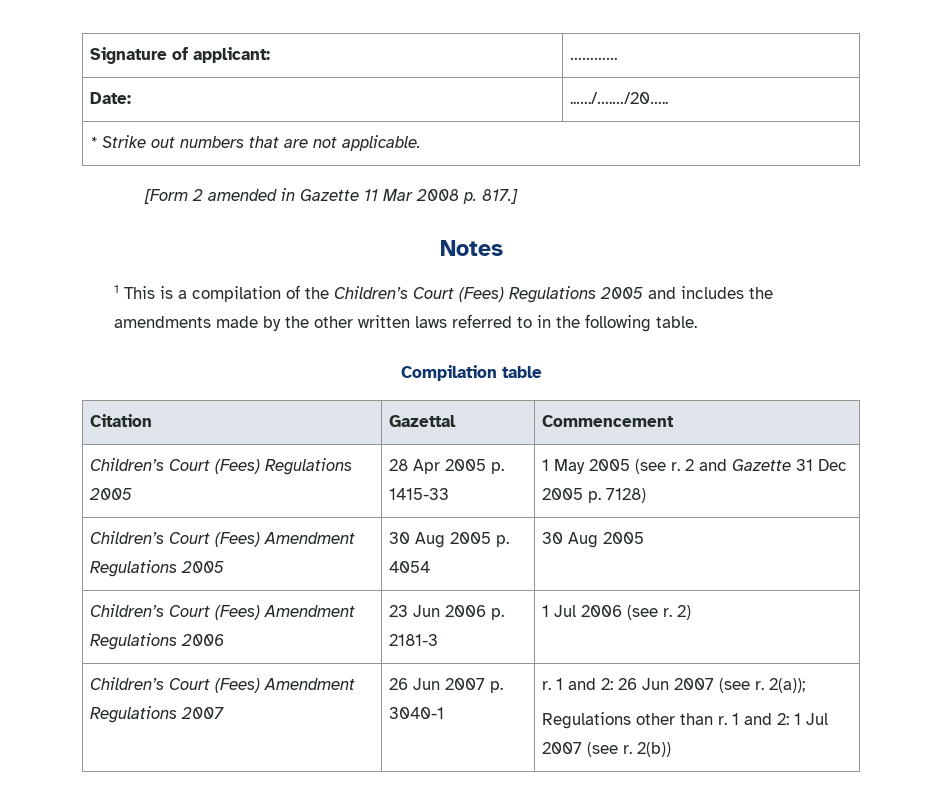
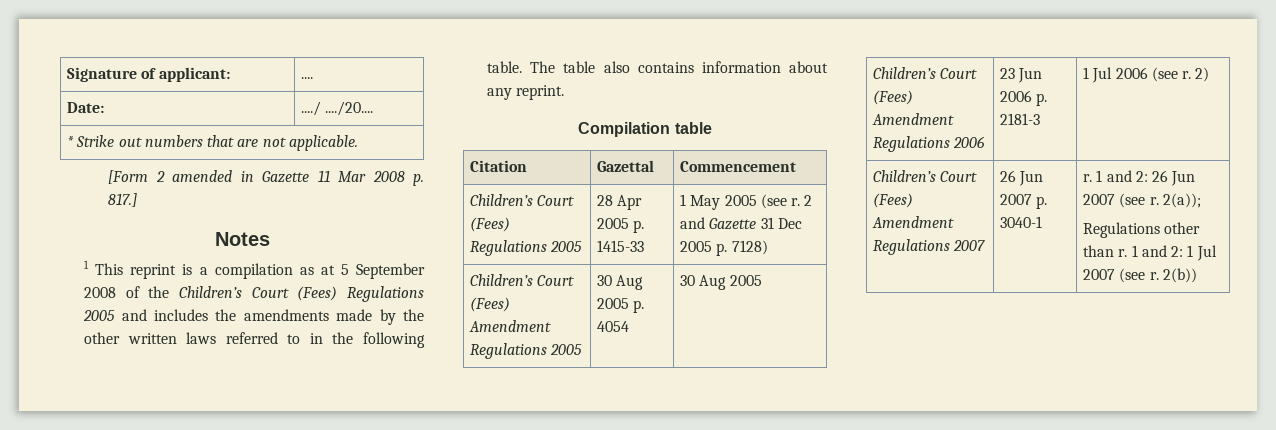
- Signature of applicant: | …………
+ Signature of applicant: | ....
- Date: | ..…./….…/20…..
+ Date: | ..../ ..../20....
- 1 This is a compilation of the Children’s Court (Fees) Regulations 2005 and includes the amendments made by the other written laws referred to in the following table.
+ 1 This reprint is a compilation as at 5 September 2008 of the Children’s Court (Fees) Regulations 2005 and includes the amendments made by the other written laws referred to in the following table. The table also contains information about any reprint.

